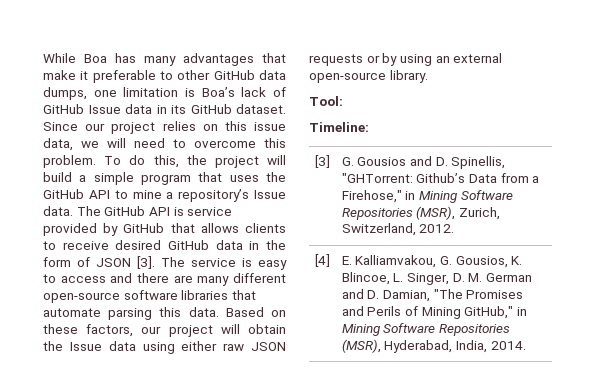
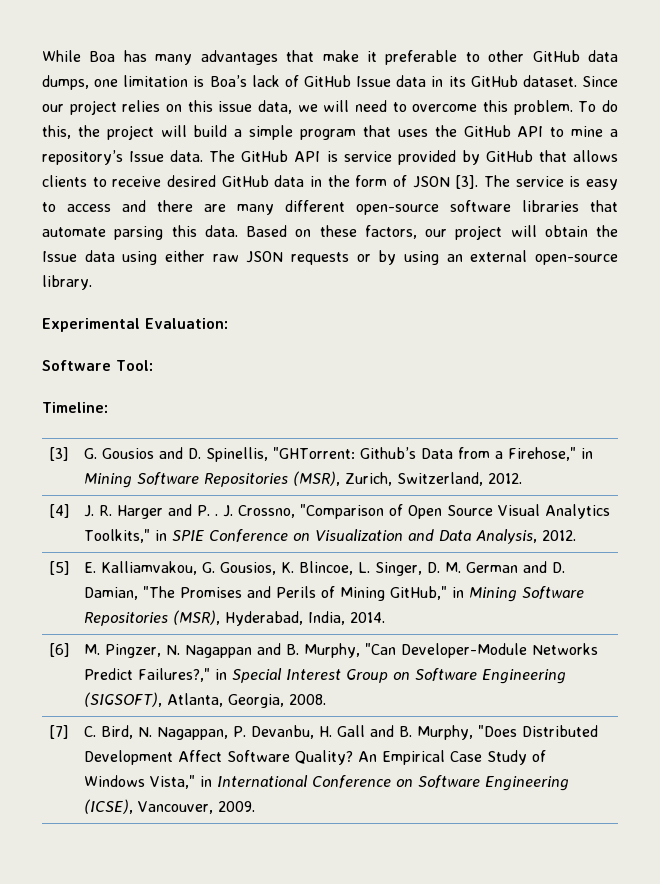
- Tool:
+ Experimental Evaluation:
+ Software Tool:
- [4] | E. Kalliamvakou, G. Gousios, K. Blincoe, L. Singer, D. M. German and D. Damian, "The Promises and Perils of Mining GitHub," in Mining Software Repositories (MSR), Hyderabad, India, 2014.
+ [4] | J. R. Harger and P. . J. Crossno, "Comparison of Open Source Visual Analytics Toolkits," in SPIE Conference on Visualization and Data Analysis, 2012.
+ [5] | E. Kalliamvakou, G. Gousios, K. Blincoe, L. Singer, D. M. German and D. Damian, "The Promises and Perils of Mining GitHub," in Mining Software Repositories (MSR), Hyderabad, India, 2014.
+ [6] | M. Pingzer, N. Nagappan and B. Murphy, "Can Developer-Module Networks Predict Failures?," in Special Interest Group on Software Engineering (SIGSOFT), Atlanta, Georgia, 2008.
+ [7] | C. Bird, N. Nagappan, P. Devanbu, H. Gall and B. Murphy, "Does Distributed Development Affect Software Quality? An Empirical Case Study of Windows Vista," in International Conference on Software Engineering (ICSE), Vancouver, 2009.

